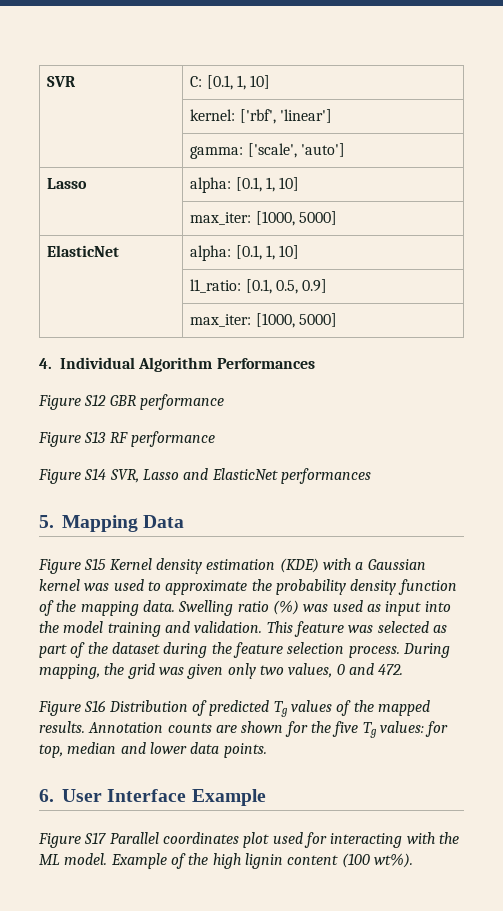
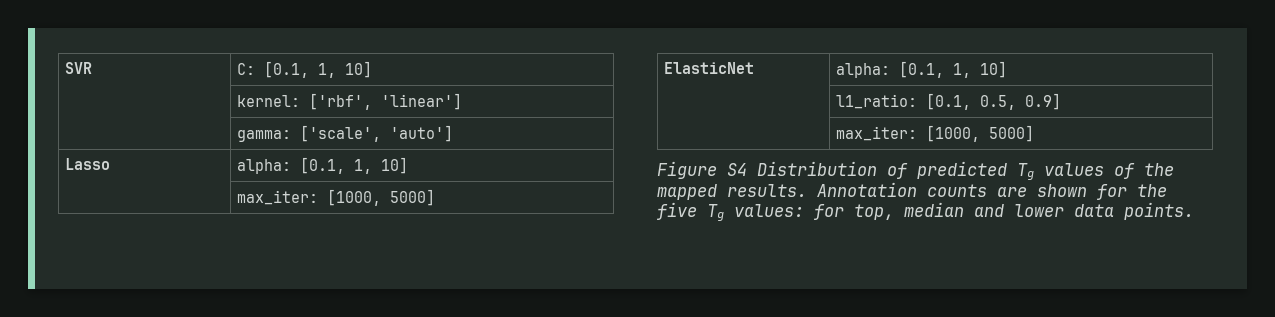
- 4. Individual Algorithm Performances
- Figure S12 GBR performance
- Figure S13 RF performance
- Figure S14 SVR, Lasso and ElasticNet performances
- 5. Mapping Data
- Figure S15 Kernel density estimation (KDE) with a Gaussian kernel was used to approximate the probability density function of the mapping data. Swelling ratio (%) was used as input into the model training and validation. This feature was selected as part of the dataset during the feature selection process. During mapping, the grid was given only two values, 0 and 472.
- Figure S16 Distribution of predicted Tg values of the mapped results.
+ Figure S4 Distribution of predicted Tg values of the mapped results.
- 6. User Interface Example
- Figure S17 Parallel coordinates plot used for interacting with the ML model. Example of the high lignin content (100 wt%).

